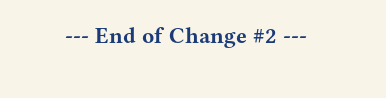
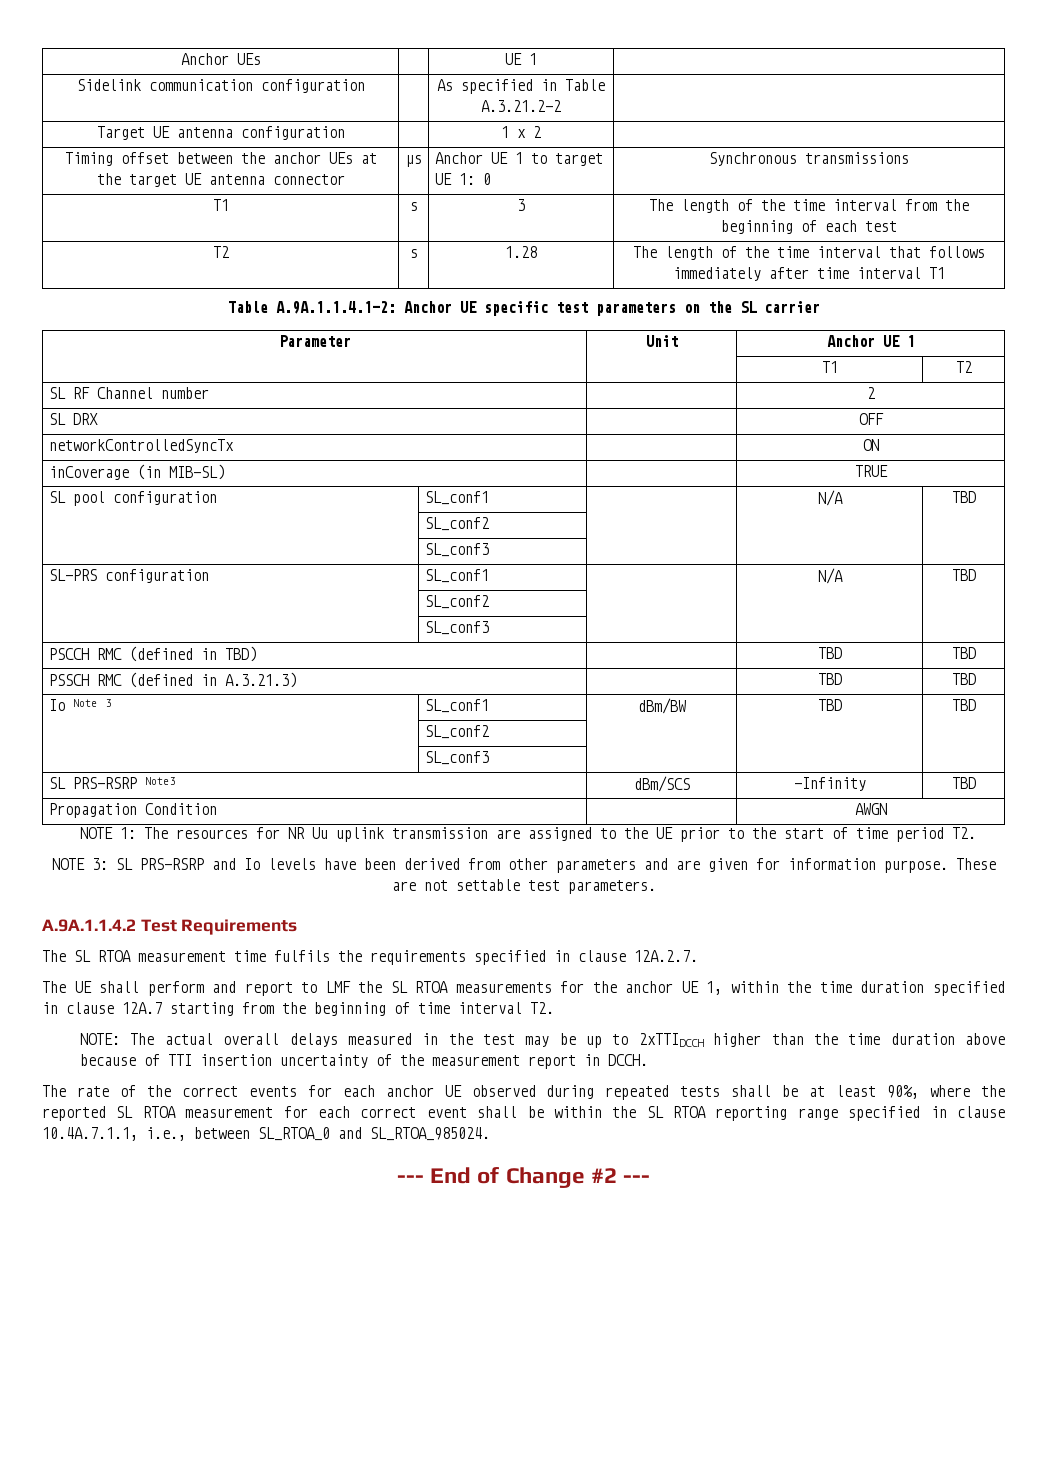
+ Anchor UEs | | UE 1 |
+ Sidelink communication configuration | | As specified in Table A.3.21.2-2 |
+ Target UE antenna configuration | | 1 x 2 |
+ Timing offset between the anchor UEs at the target UE antenna connector | μs | Anchor UE 1 to target UE 1: 0 | Synchronous transmissions
+ T1 | s | 3 | The length of the time interval from the beginning of each test
+ T2 | s | 1.28 | The length of the time interval that follows immediately after time interval T1
+ Table A.9A.1.1.4.1-2: Anchor UE specific test parameters on the SL carrier
+ Parameter | Unit | Anchor UE 1
+ | | T1 | T2
+ SL RF Channel number | | 2
+ SL DRX | | OFF
+ networkControlledSyncTx | | ON
+ inCoverage (in MIB-SL) | | TRUE
+ SL pool configuration | SL_conf1 | | N/A | TBD
+ | SL_conf2 | | |
+ | SL_conf3 | | |
+ SL-PRS configuration | SL_conf1 | | N/A | TBD
+ | SL_conf2 | | |
+ | SL_conf3 | | |
+ PSCCH RMC (defined in TBD) | | TBD | TBD
+ PSSCH RMC (defined in A.3.21.3) | | TBD | TBD
+ Io Note 3 | SL_conf1 | dBm/BW | TBD | TBD
+ | SL_conf2 | | |
+ | SL_conf3 | | |
+ SL PRS-RSRP Note3 | dBm/SCS | -Infinity | TBD
+ Propagation Condition | | AWGN
+ NOTE 1: The resources for NR Uu uplink transmission are assigned to the UE prior to the start of time period T2.
+ NOTE 3: SL PRS-RSRP and Io levels have been derived from other parameters and are given for information purpose. These are not settable test parameters.
+ A.9A.1.1.4.2 Test Requirements
+ The SL RTOA measurement time fulfils the requirements specified in clause 12A.2.7.
+ The UE shall perform and report to LMF the SL RTOA measurements for the anchor UE 1, within the time duration specified in clause 12A.7 starting from the beginning of time interval T2.
+ NOTE: The actual overall delays measured in the test may be up to 2xTTIDCCH higher than the time duration above because of TTI insertion uncertainty of the measurement report in DCCH.
+ The rate of the correct events for each anchor UE observed during repeated tests shall be at least 90%, where the reported SL RTOA measurement for each correct event shall be within the SL RTOA reporting range specified in clause 10.4A.7.1.1, i.e., between SL_RTOA_0 and SL_RTOA_985024.

